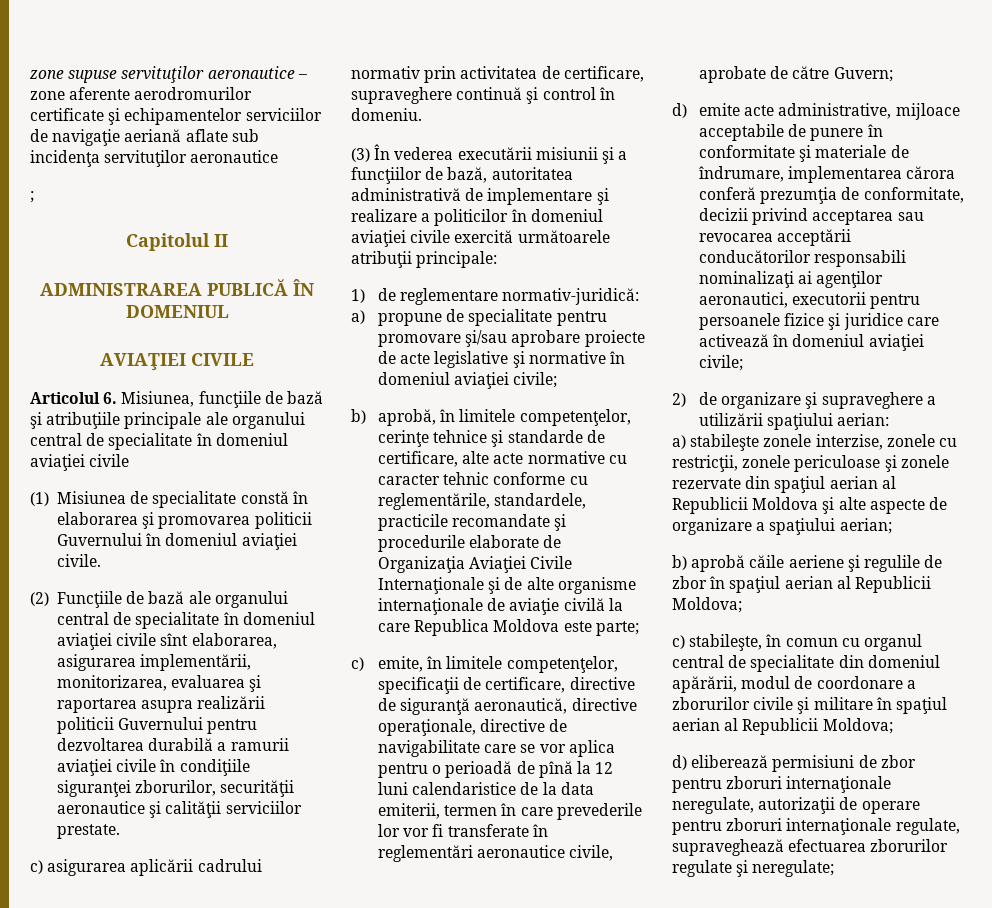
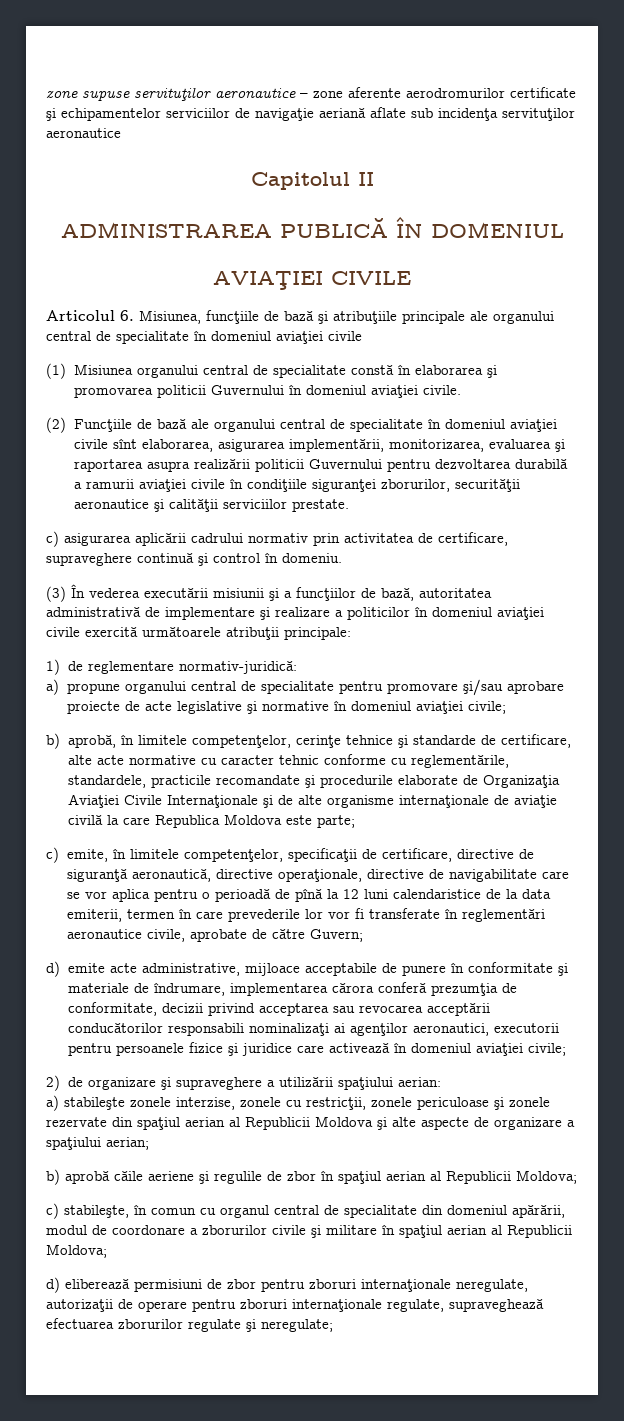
- ;
- (1) Misiunea de specialitate constă în elaborarea şi promovarea politicii Guvernului în domeniul aviaţiei civile.
+ (1) Misiunea organului central de specialitate constă în elaborarea şi promovarea politicii Guvernului în domeniul aviaţiei civile.
- a) propune de specialitate pentru promovare şi/sau aprobare proiecte de acte legislative şi normative în domeniul aviaţiei civile;
+ a) propune organului central de specialitate pentru promovare şi/sau aprobare proiecte de acte legislative şi normative în domeniul aviaţiei civile;

